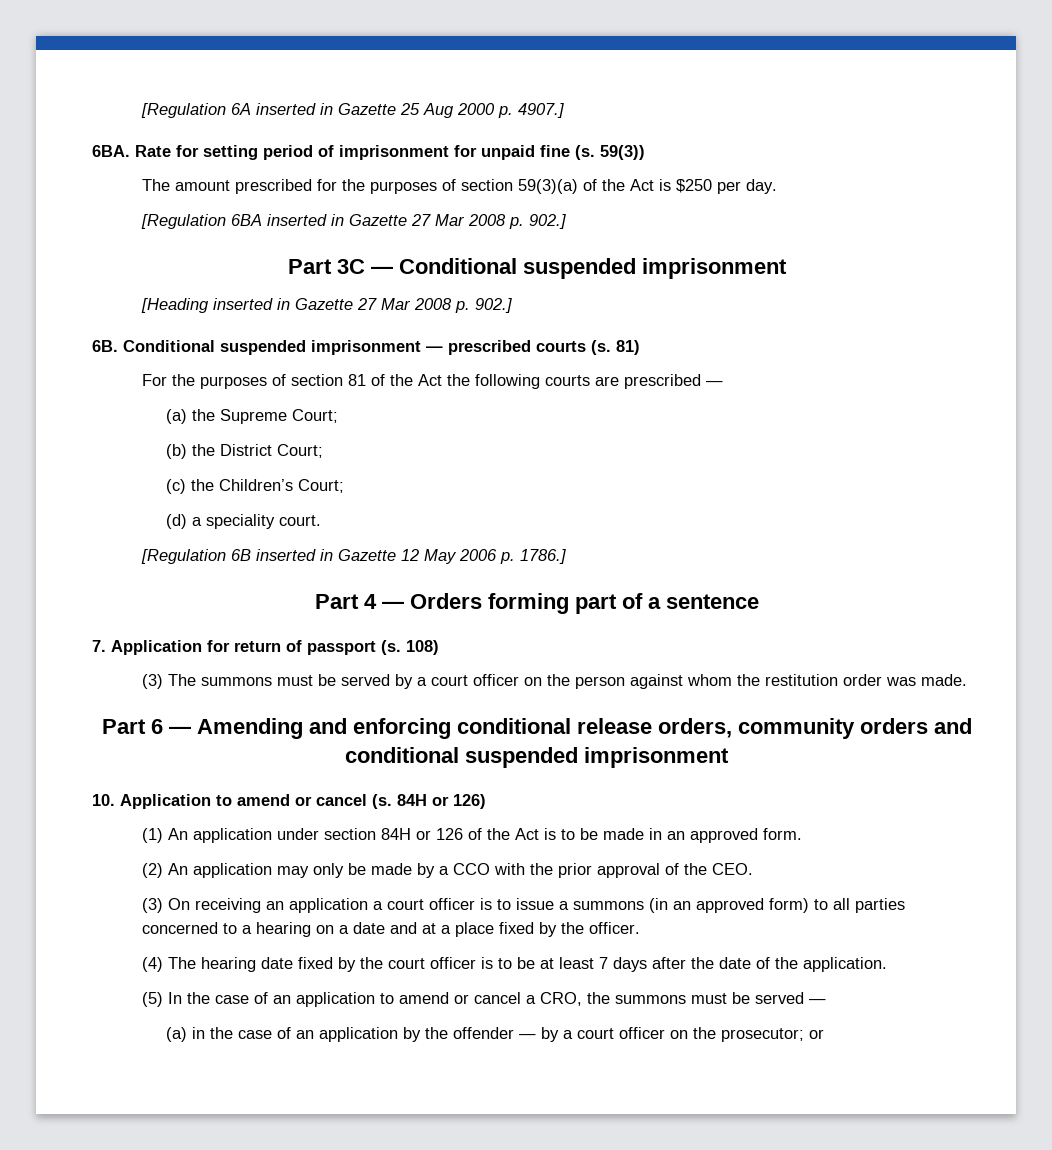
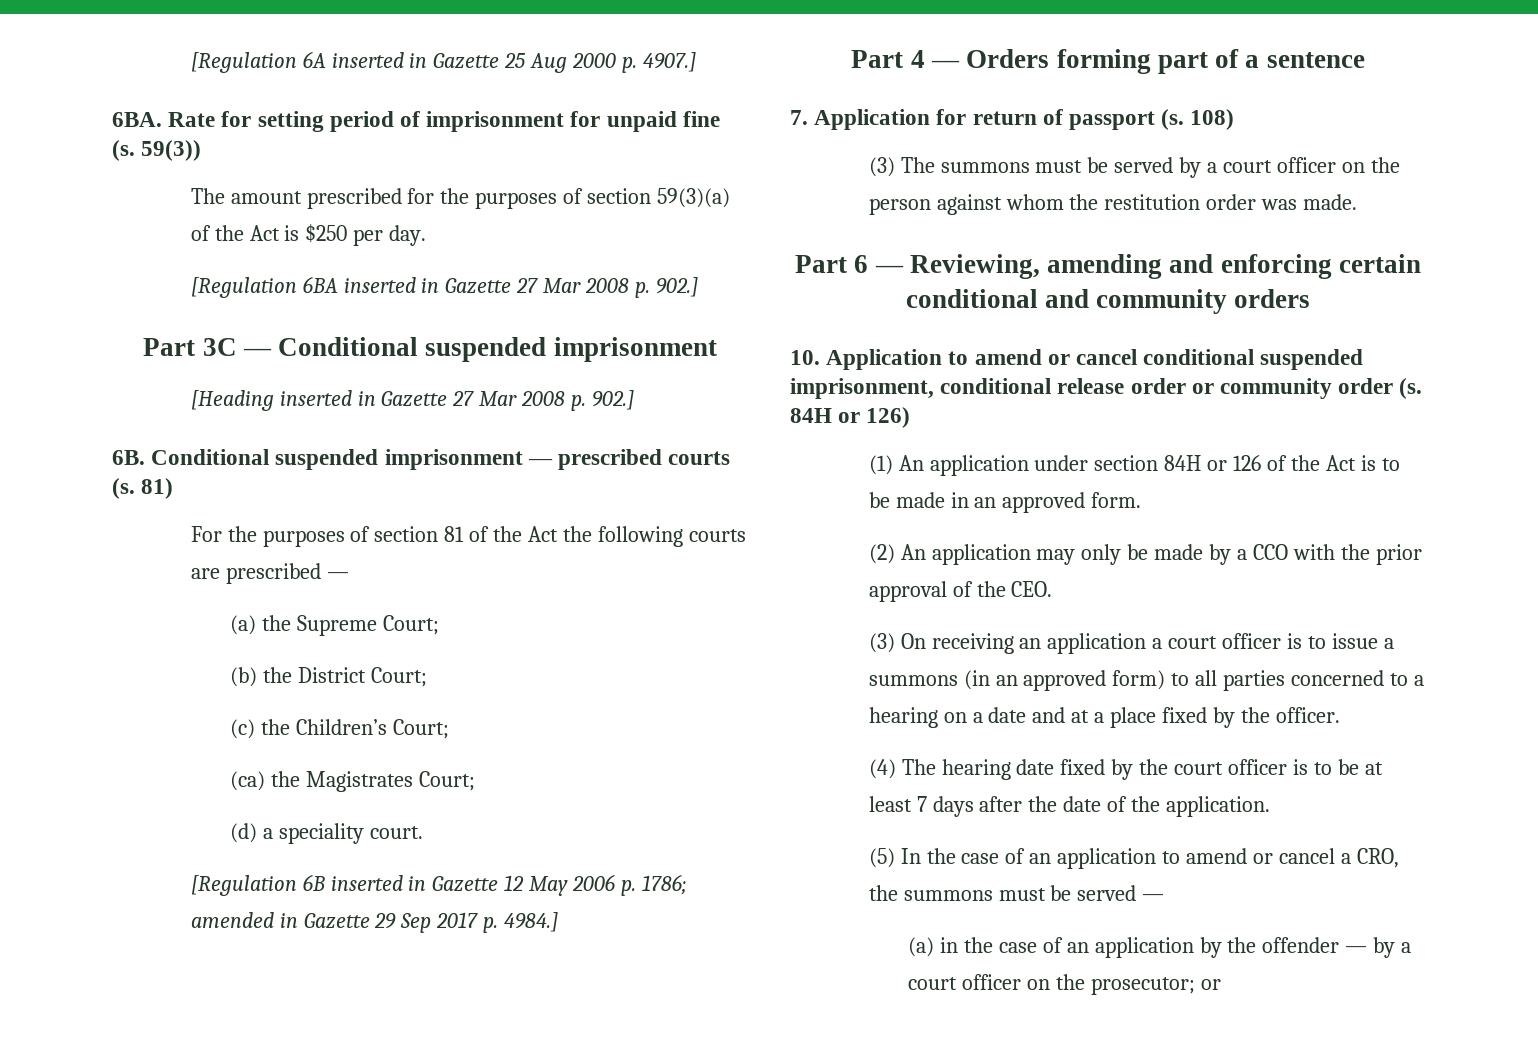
+ (ca) the Magistrates Court;
- [Regulation 6B inserted in Gazette 12 May 2006 p. 1786.]
+ [Regulation 6B inserted in Gazette 12 May 2006 p. 1786; amended in Gazette 29 Sep 2017 p. 4984.]
- Part 6 — Amending and enforcing conditional release orders, community orders and conditional suspended imprisonment
+ Part 6 — Reviewing, amending and enforcing certain conditional and community orders
- 10. Application to amend or cancel (s.
+ 10. Application to amend or cancel conditional suspended imprisonment, conditional release order or community order (s.

